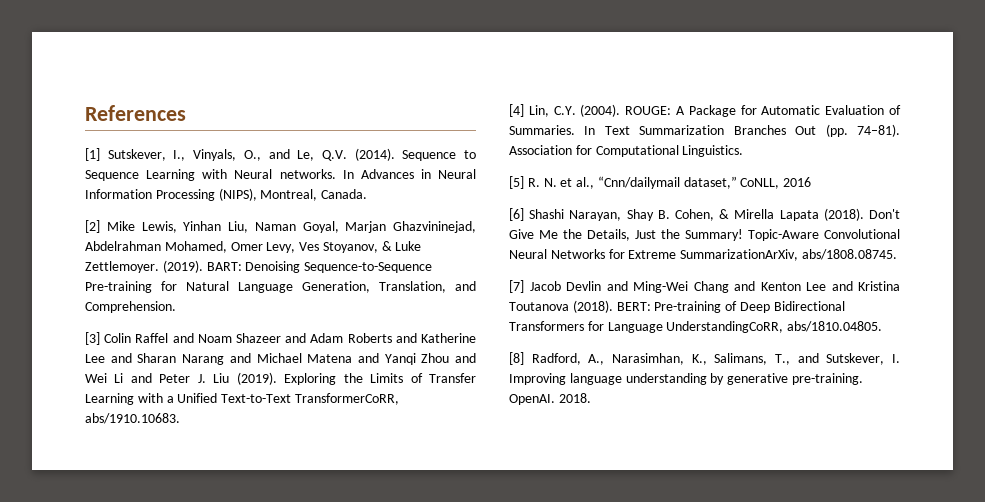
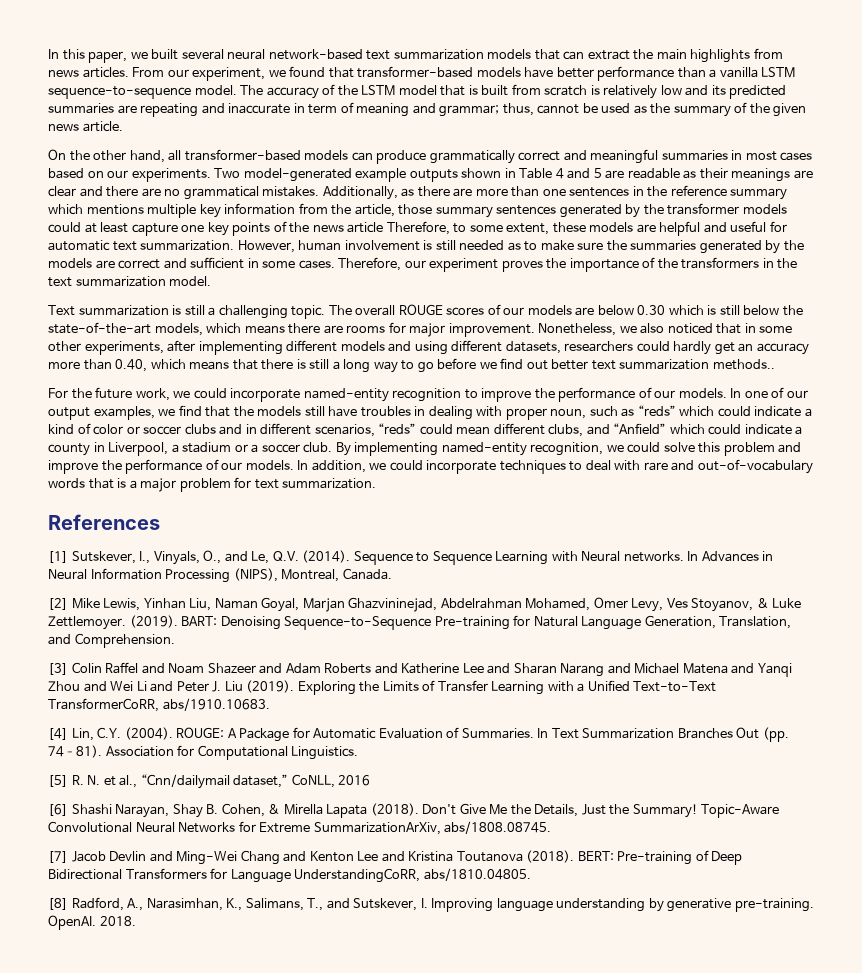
+ In this paper, we built several neural network-based text summarization models that can extract the main highlights from news articles. From our experiment, we found that transformer-based models have better performance than a vanilla LSTM sequence-to-sequence model. The accuracy of the LSTM model that is built from scratch is relatively low and its predicted summaries are repeating and inaccurate in term of meaning and grammar; thus, cannot be used as the summary of the given news article.
+ On the other hand, all transformer-based models can produce grammatically correct and meaningful summaries in most cases based on our experiments. Two model-generated example outputs shown in Table 4 and 5 are readable as their meanings are clear and there are no grammatical mistakes. Additionally, as there are more than one sentences in the reference summary which mentions multiple key information from the article, those summary sentences generated by the transformer models could at least capture one key points of the news article Therefore, to some extent, these models are helpful and useful for automatic text summarization. However, human involvement is still needed as to make sure the summaries generated by the models are correct and sufficient in some cases. Therefore, our experiment proves the importance of the transformers in the text summarization model.
+ Text summarization is still a challenging topic. The overall ROUGE scores of our models are below 0.30 which is still below the state-of-the-art models, which means there are rooms for major improvement. Nonetheless, we also noticed that in some other experiments, after implementing different models and using different datasets, researchers could hardly get an accuracy more than 0.40, which means that there is still a long way to go before we find out better text summarization methods..
+ For the future work, we could incorporate named-entity recognition to improve the performance of our models. In one of our output examples, we find that the models still have troubles in dealing with proper noun, such as “reds” which could indicate a kind of color or soccer clubs and in different scenarios, “reds” could mean different clubs, and “Anfield” which could indicate a county in Liverpool, a stadium or a soccer club. By implementing named-entity recognition, we could solve this problem and improve the performance of our models. In addition, we could incorporate techniques to deal with rare and out-of-vocabulary words that is a major problem for text summarization.

